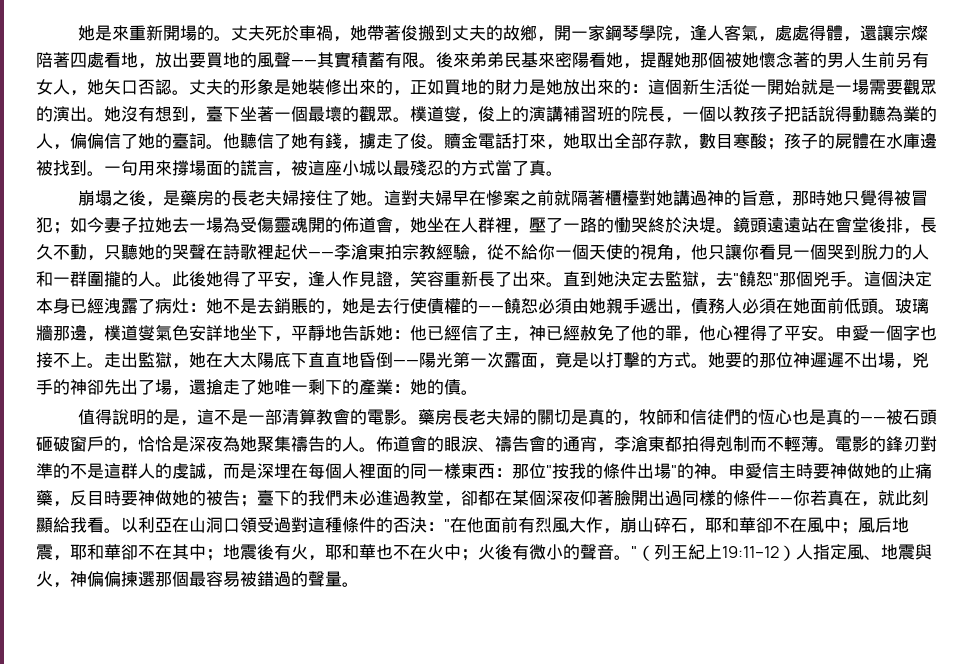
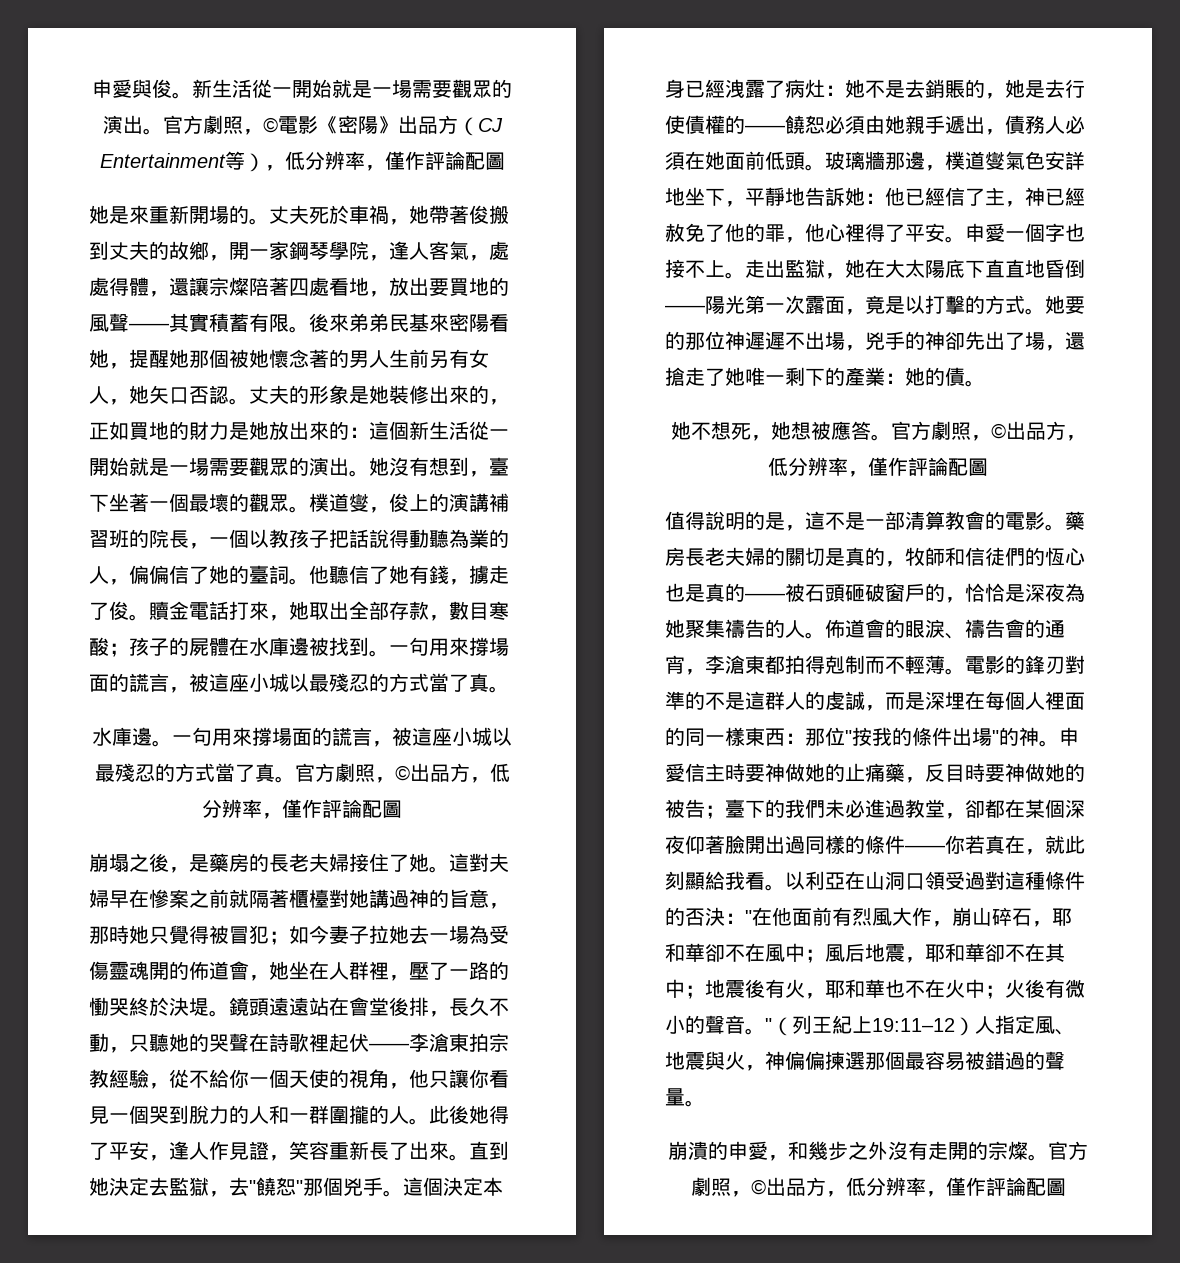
+ 申愛與俊。新生活從一開始就是一場需要觀眾的演出。官方劇照，©電影《密陽》出品方（CJ Entertainment等），低分辨率，僅作評論配圖
+ 水庫邊。一句用來撐場面的謊言，被這座小城以最殘忍的方式當了真。官方劇照，©出品方，低分辨率，僅作評論配圖
+ 她不想死，她想被應答。官方劇照，©出品方，低分辨率，僅作評論配圖
+ 崩潰的申愛，和幾步之外沒有走開的宗燦。官方劇照，©出品方，低分辨率，僅作評論配圖

